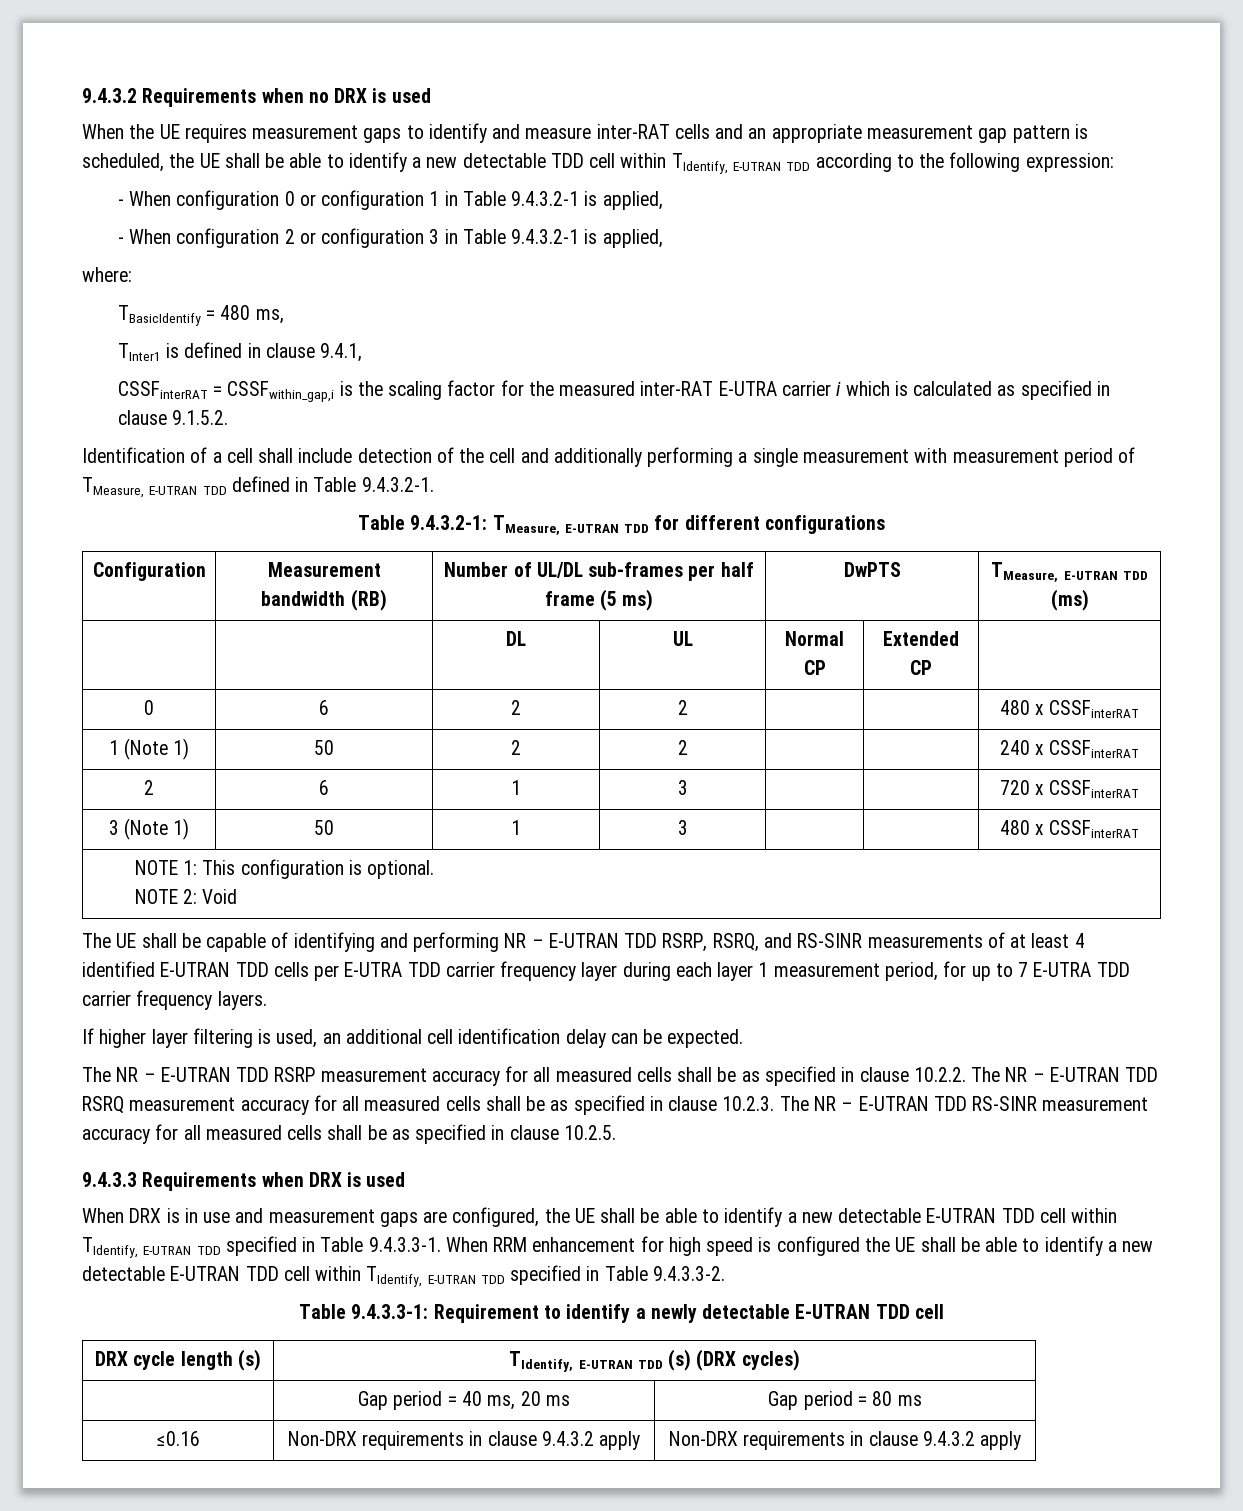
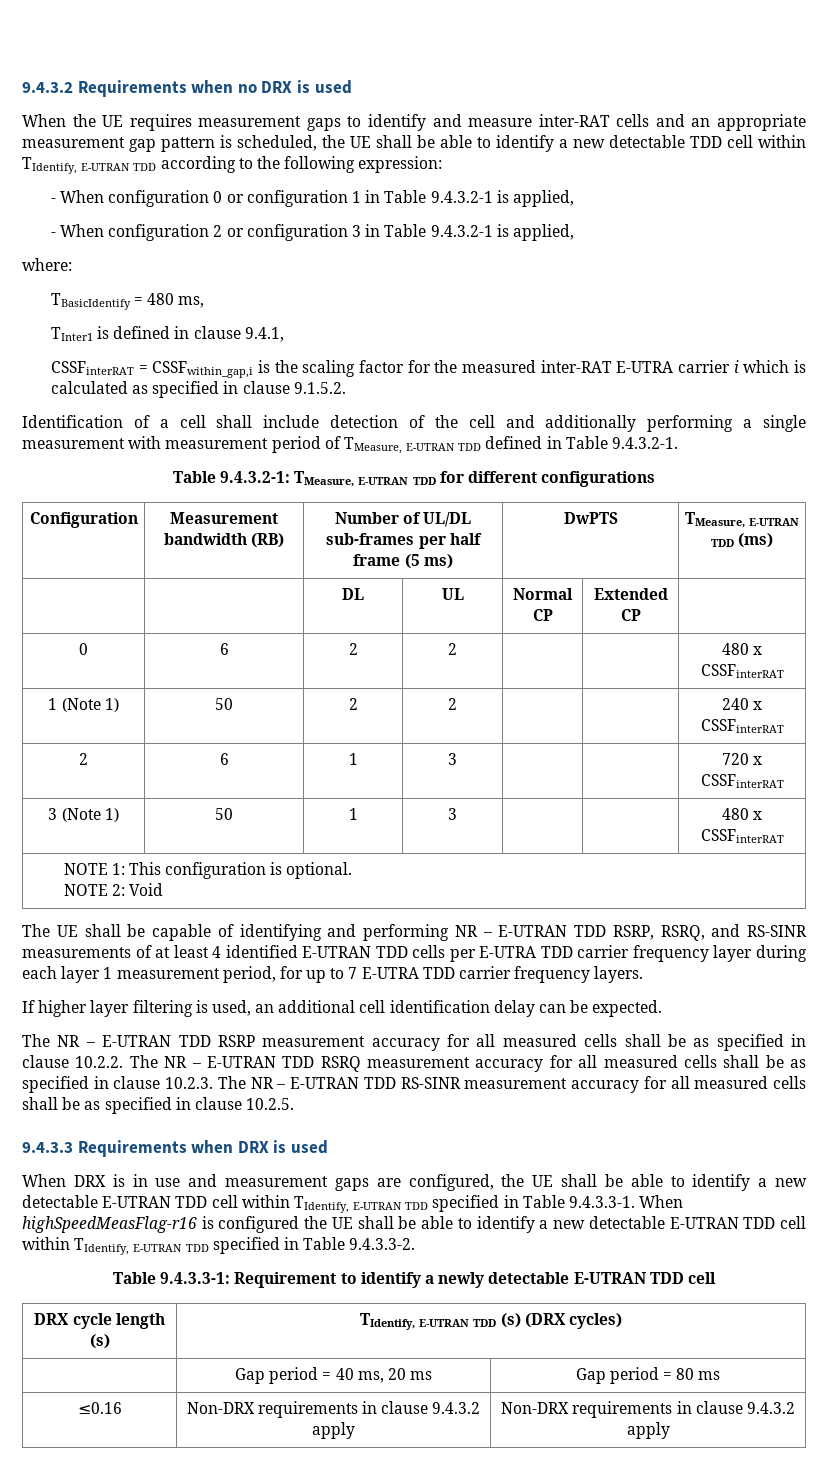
- When DRX is in use and measurement gaps are configured, the UE shall be able to identify a new detectable E-UTRAN TDD cell within TIdentify, E-UTRAN TDD specified in Table 9.4.3.3-1. When RRM enhancement for high speed is configured the UE shall be able to identify a new detectable E-UTRAN TDD cell within TIdentify, E-UTRAN TDD specified in Table 9.4.3.3-2.
+ When DRX is in use and measurement gaps are configured, the UE shall be able to identify a new detectable E-UTRAN TDD cell within TIdentify, E-UTRAN TDD specified in Table 9.4.3.3-1. When highSpeedMeasFlag-r16 is configured the UE shall be able to identify a new detectable E-UTRAN TDD cell within TIdentify, E-UTRAN TDD specified in Table 9.4.3.3-2.

